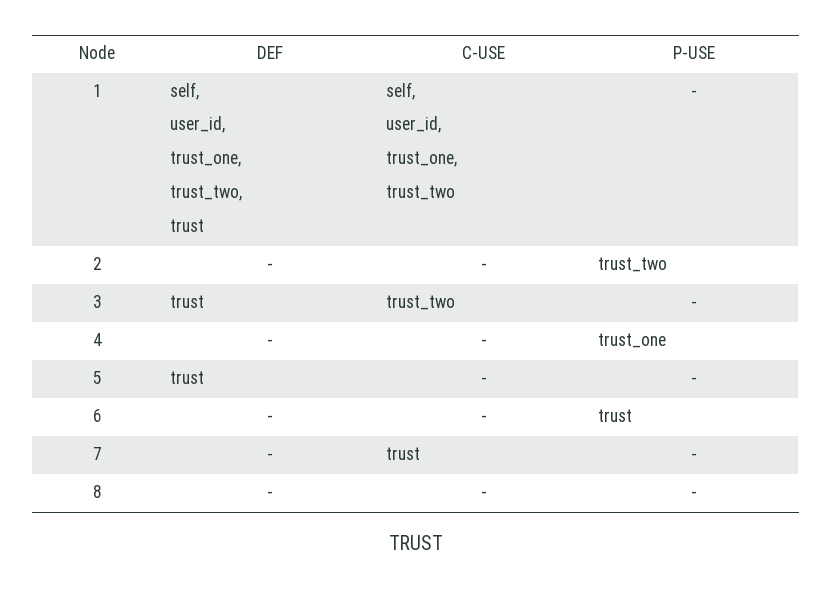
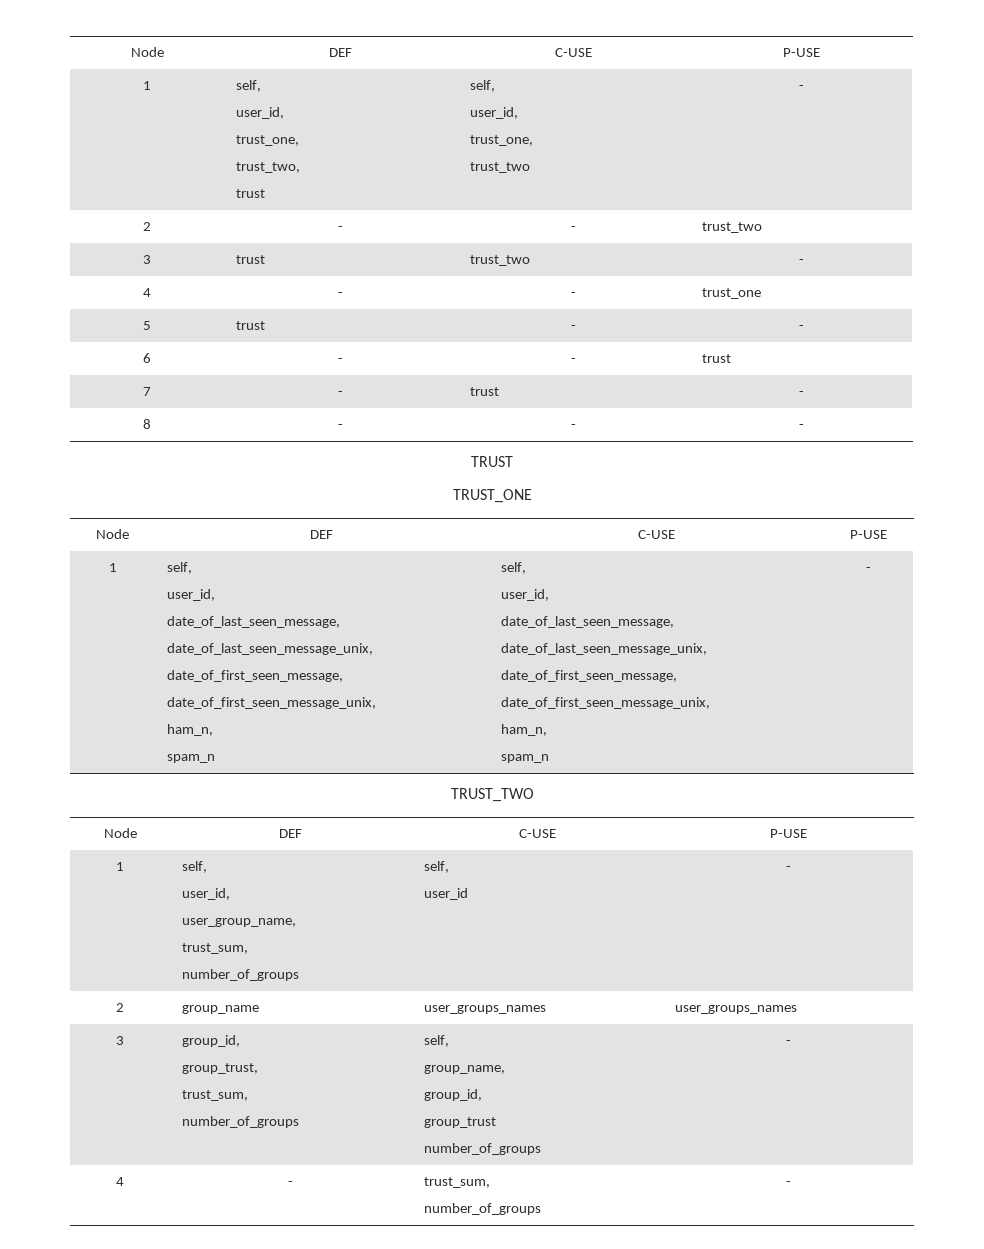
+ TRUST_ONE
+ Node | DEF | C-USE | P-USE
+ 1 | self,
+ user_id,
+ date_of_last_seen_message,
+ date_of_last_seen_message_unix,
+ date_of_first_seen_message,
+ date_of_first_seen_message_unix,
+ ham_n,
+ spam_n | self,
+ user_id,
+ date_of_last_seen_message,
+ date_of_last_seen_message_unix,
+ date_of_first_seen_message,
+ date_of_first_seen_message_unix,
+ ham_n,
+ spam_n | -
+ TRUST_TWO
+ Node | DEF | C-USE | P-USE
+ 1 | self,
+ user_id,
+ user_group_name,
+ trust_sum,
+ number_of_groups | self,
+ user_id | -
+ 2 | group_name | user_groups_names | user_groups_names
+ 3 | group_id,
+ group_trust,
+ trust_sum,
+ number_of_groups | self,
+ group_name,
+ group_id,
+ group_trust
+ number_of_groups | -
+ 4 | - | trust_sum,
+ number_of_groups | -

